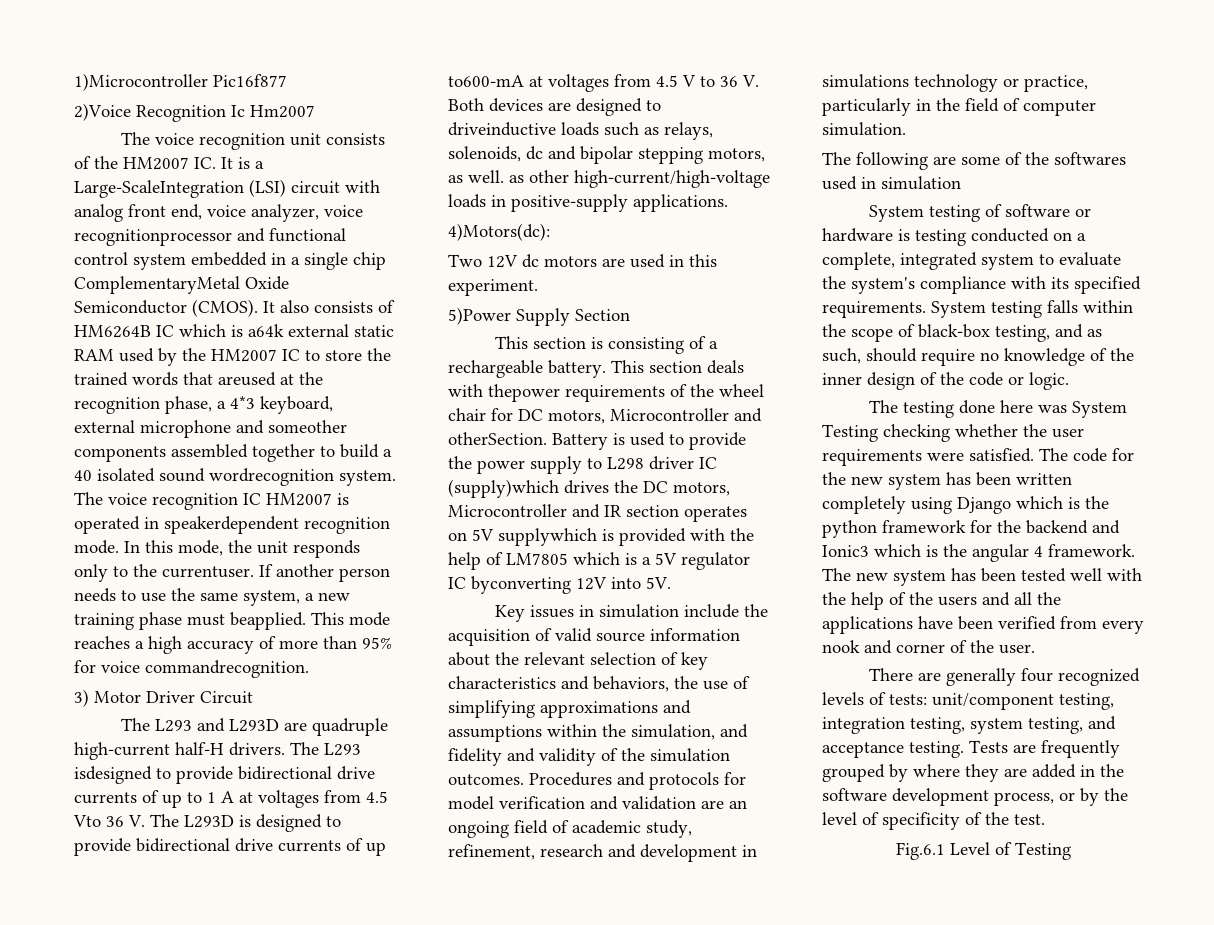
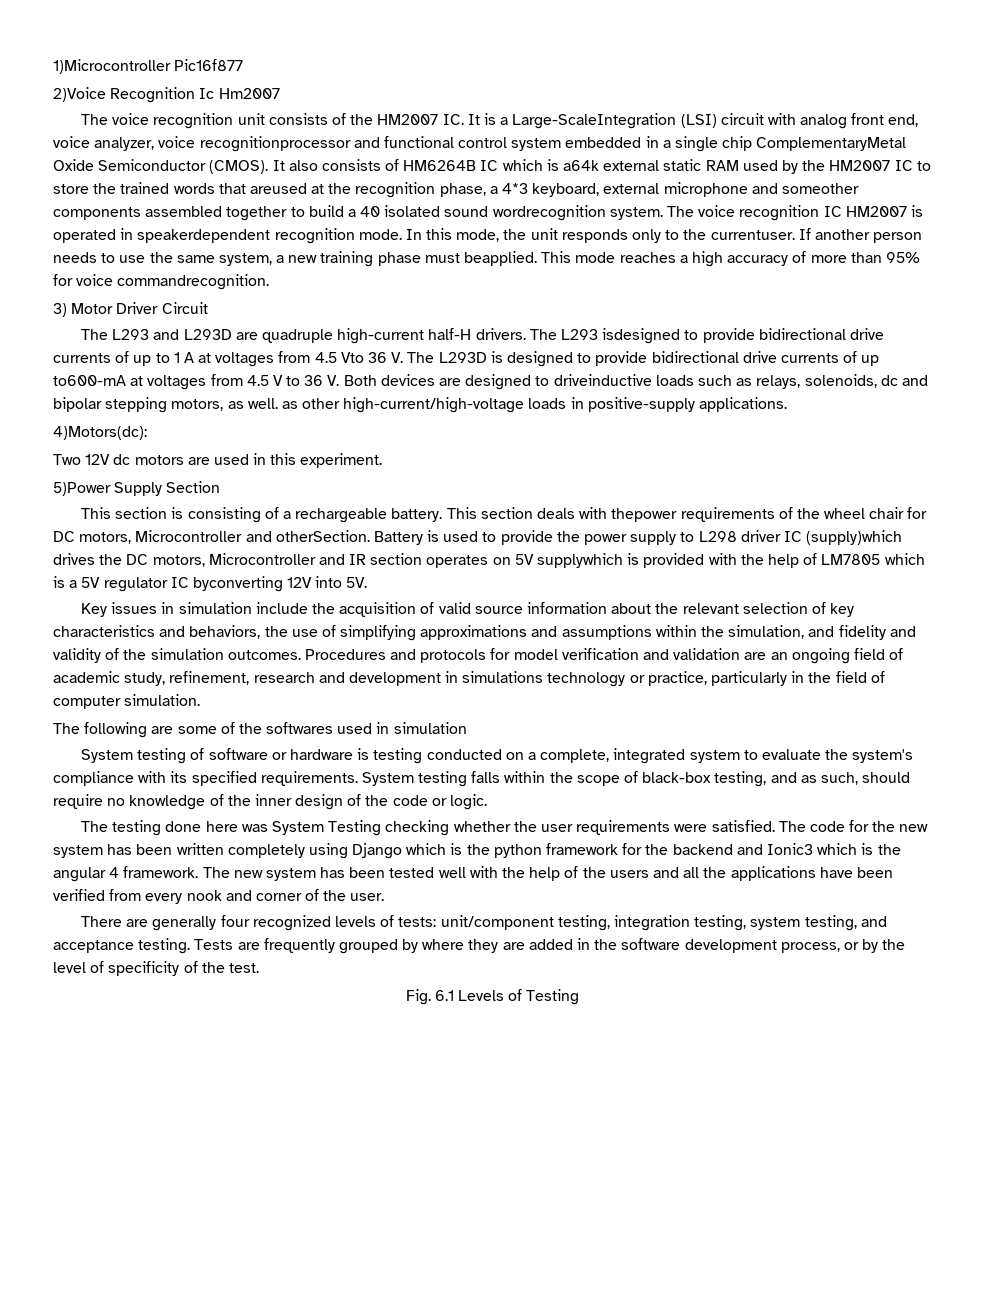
- Fig.6.1 Level of Testing
+ Fig. 6.1 Levels of Testing

